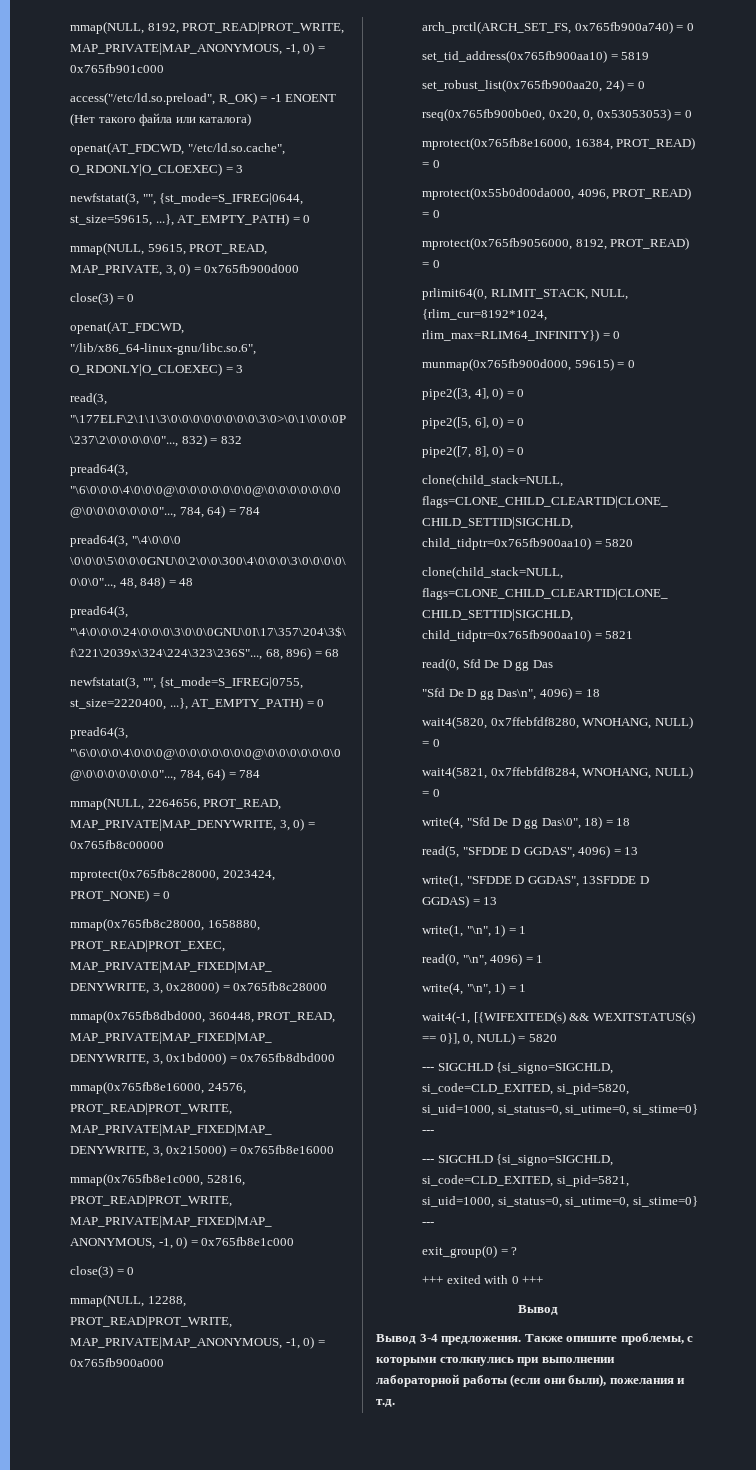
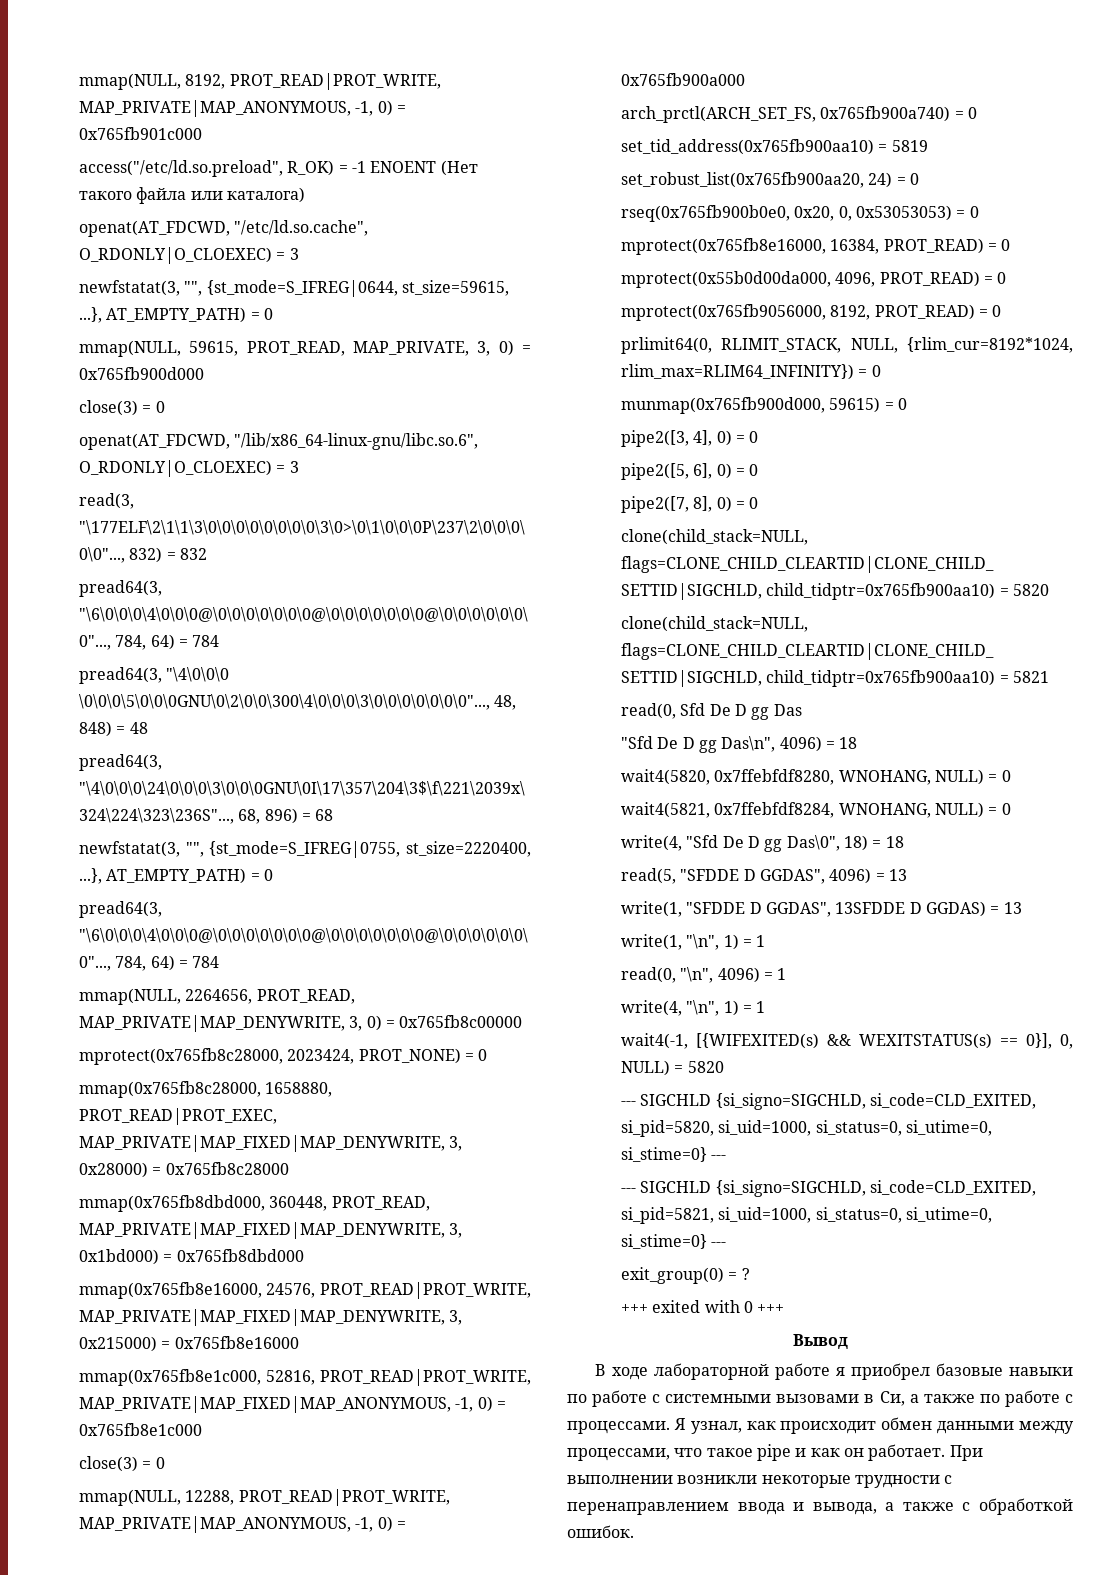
- Вывод 3-4 предложения. Также опишите проблемы, с которыми столкнулись при выполнении лабораторной работы (если они были), пожелания и т.д.
+ В ходе лабораторной работе я приобрел базовые навыки по работе с системными вызовами в Си, а также по работе с процессами. Я узнал, как происходит обмен данными между процессами, что такое pipe и как он работает. При выполнении возникли некоторые трудности с перенаправлением ввода и вывода, а также с обработкой ошибок.

